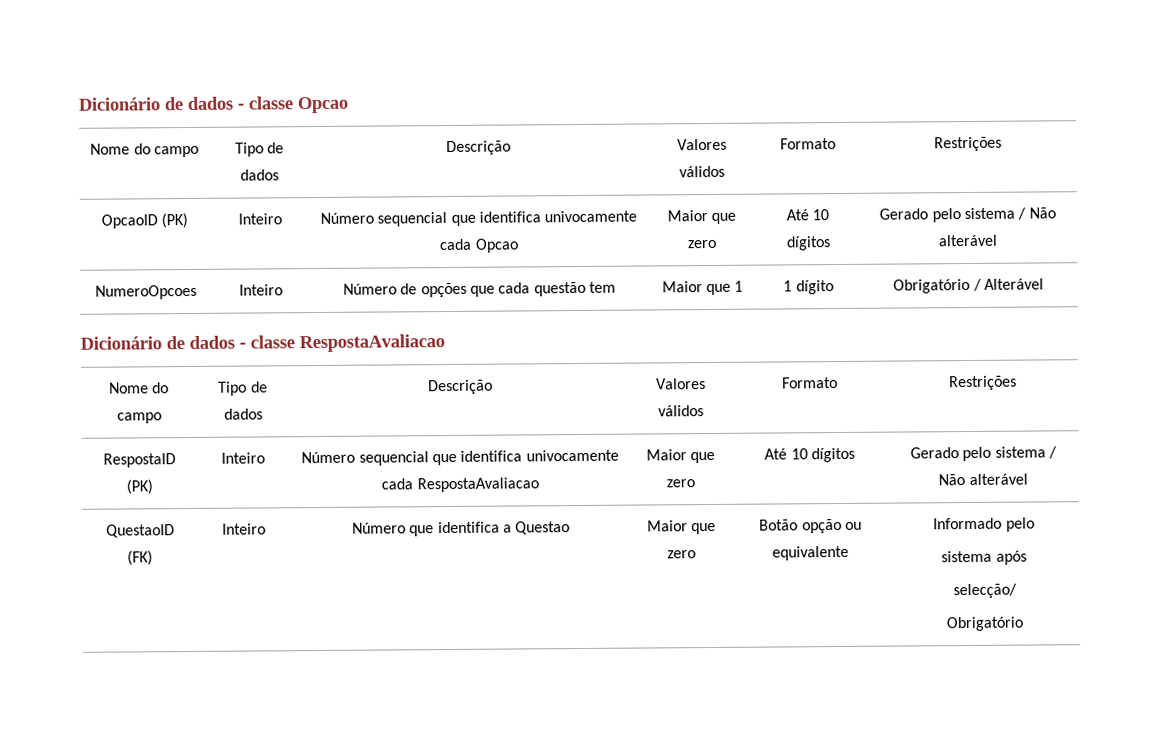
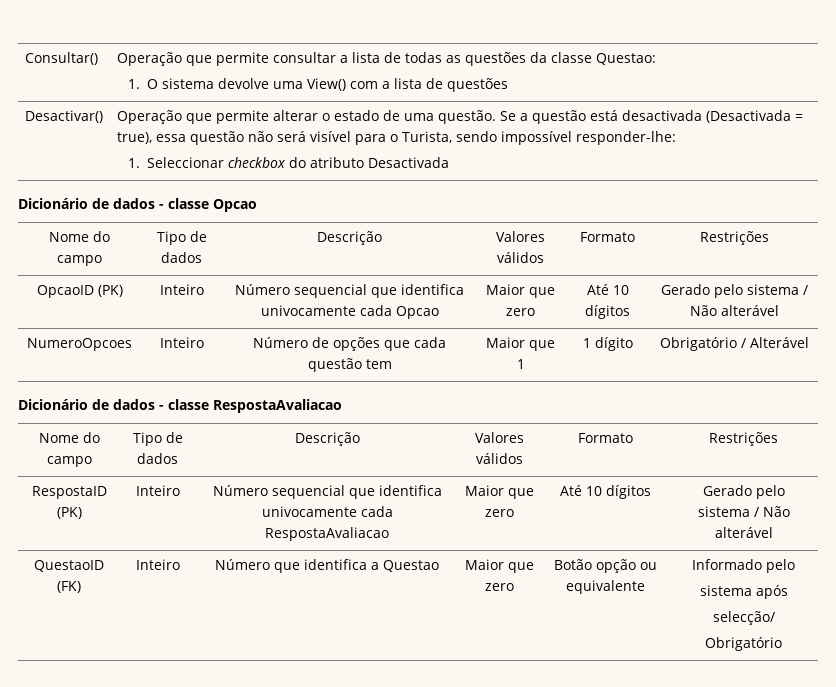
+ Consultar() | Operação que permite consultar a lista de todas as questões da classe Questao:
+ 1. O sistema devolve uma View() com a lista de questões
+ Desactivar() | Operação que permite alterar o estado de uma questão. Se a questão está desactivada (Desactivada = true), essa questão não será visível para o Turista, sendo impossível responder-lhe:
+ 1. Seleccionar checkbox do atributo Desactivada

